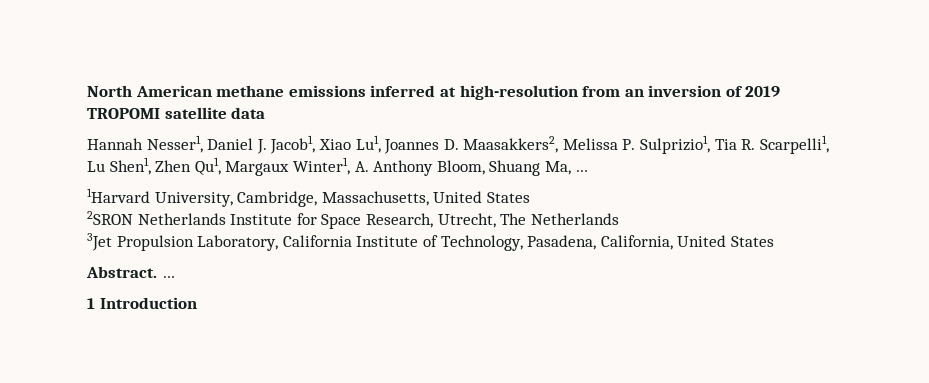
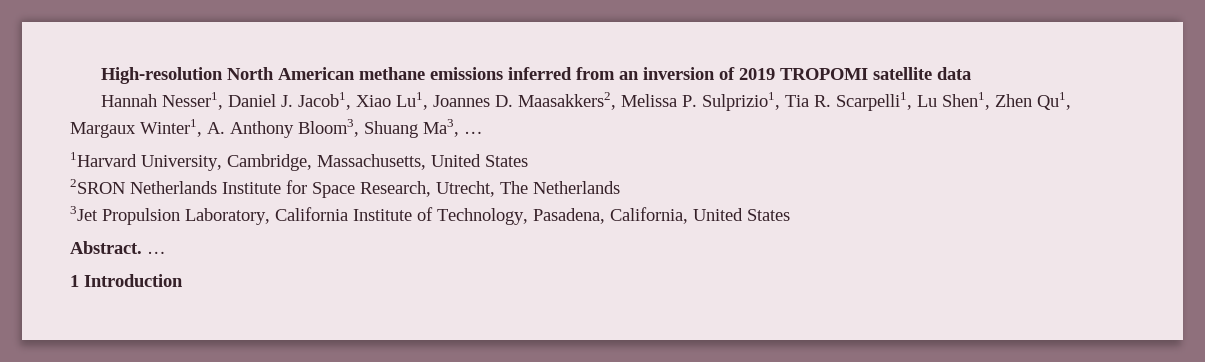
- North American methane emissions inferred at high-resolution from an inversion of 2019 TROPOMI satellite data
+ High-resolution North American methane emissions inferred from an inversion of 2019 TROPOMI satellite data
- Hannah Nesser1, Daniel J. Jacob1, Xiao Lu1, Joannes D. Maasakkers2, Melissa P. Sulprizio1, Tia R. Scarpelli1, Lu Shen1, Zhen Qu1, Margaux Winter1, A. Anthony Bloom, Shuang Ma, …
+ Hannah Nesser1, Daniel J. Jacob1, Xiao Lu1, Joannes D. Maasakkers2, Melissa P. Sulprizio1, Tia R. Scarpelli1, Lu Shen1, Zhen Qu1, Margaux Winter1, A. Anthony Bloom3, Shuang Ma3, …

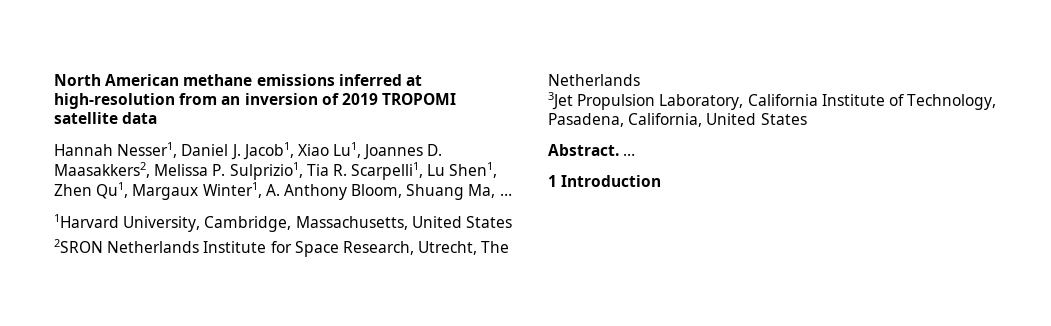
- High-resolution North American methane emissions inferred from an inversion of 2019 TROPOMI satellite data
+ North American methane emissions inferred at high-resolution from an inversion of 2019 TROPOMI satellite data
- Hannah Nesser1, Daniel J. Jacob1, Xiao Lu1, Joannes D. Maasakkers2, Melissa P. Sulprizio1, Tia R. Scarpelli1, Lu Shen1, Zhen Qu1, Margaux Winter1, A. Anthony Bloom3, Shuang Ma3, …
+ Hannah Nesser1, Daniel J. Jacob1, Xiao Lu1, Joannes D. Maasakkers2, Melissa P. Sulprizio1, Tia R. Scarpelli1, Lu Shen1, Zhen Qu1, Margaux Winter1, A. Anthony Bloom, Shuang Ma, …

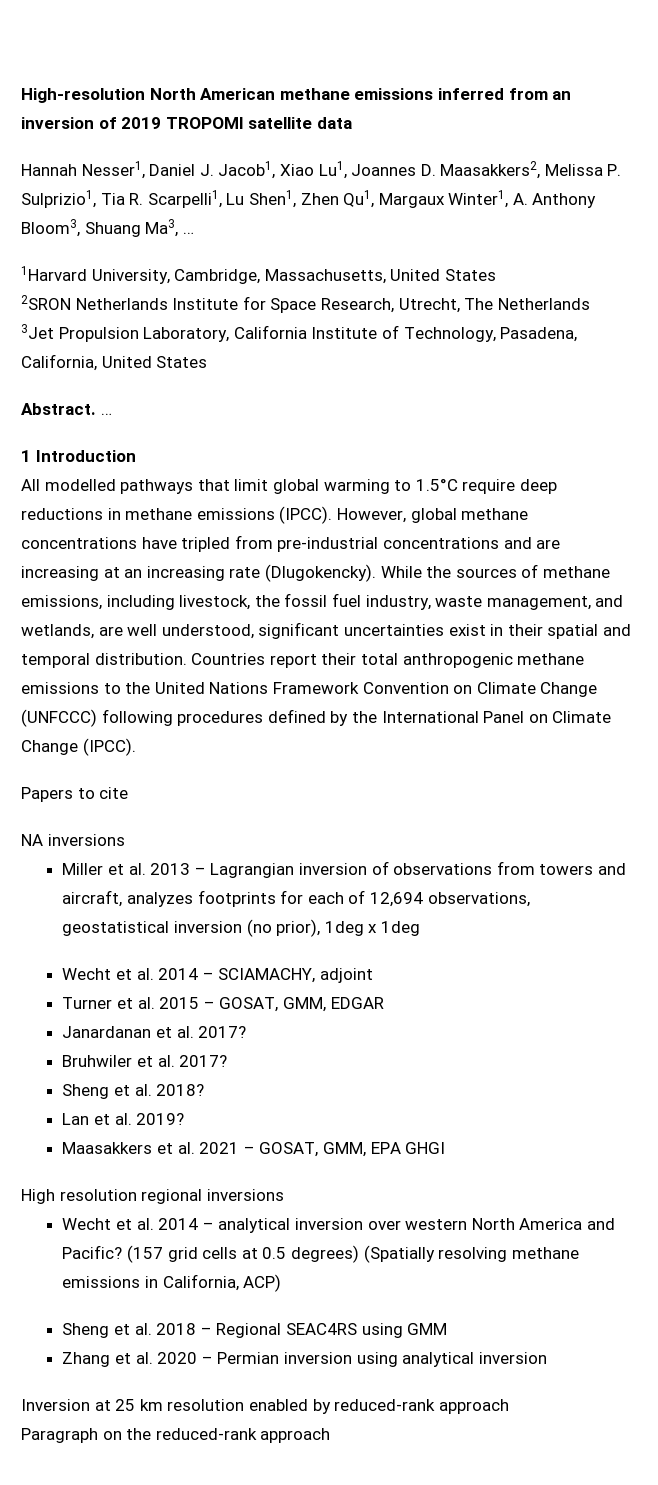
- North American methane emissions inferred at high-resolution from an inversion of 2019 TROPOMI satellite data
+ High-resolution North American methane emissions inferred from an inversion of 2019 TROPOMI satellite data
- Hannah Nesser1, Daniel J. Jacob1, Xiao Lu1, Joannes D. Maasakkers2, Melissa P. Sulprizio1, Tia R. Scarpelli1, Lu Shen1, Zhen Qu1, Margaux Winter1, A. Anthony Bloom, Shuang Ma, …
+ Hannah Nesser1, Daniel J. Jacob1, Xiao Lu1, Joannes D. Maasakkers2, Melissa P. Sulprizio1, Tia R. Scarpelli1, Lu Shen1, Zhen Qu1, Margaux Winter1, A. Anthony Bloom3, Shuang Ma3, …
+ All modelled pathways that limit global warming to 1.5°C require deep reductions in methane emissions (IPCC). However, global methane concentrations have tripled from pre-industrial concentrations and are increasing at an increasing rate (Dlugokencky). While the sources of methane emissions, including livestock, the fossil fuel industry, waste management, and wetlands, are well understood, significant uncertainties exist in their spatial and temporal distribution. Countries report their total anthropogenic methane emissions to the United Nations Framework Convention on Climate Change (UNFCCC) following procedures defined by the International Panel on Climate Change (IPCC).
+ Papers to cite
+ NA inversions
+ Miller et al. 2013 – Lagrangian inversion of observations from towers and aircraft, analyzes footprints for each of 12,694 observations, geostatistical inversion (no prior), 1deg x 1deg
+ Wecht et al. 2014 – SCIAMACHY, adjoint
+ Turner et al. 2015 – GOSAT, GMM, EDGAR
+ Janardanan et al. 2017?
+ Bruhwiler et al. 2017?
+ Sheng et al. 2018?
+ Lan et al. 2019?
+ Maasakkers et al. 2021 – GOSAT, GMM, EPA GHGI
+ High resolution regional inversions
+ Wecht et al. 2014 – analytical inversion over western North America and Pacific? (157 grid cells at 0.5 degrees) (Spatially resolving methane emissions in California, ACP)
+ Sheng et al. 2018 – Regional SEAC4RS using GMM
+ Zhang et al. 2020 – Permian inversion using analytical inversion
+ Inversion at 25 km resolution enabled by reduced-rank approach
+ Paragraph on the reduced-rank approach

